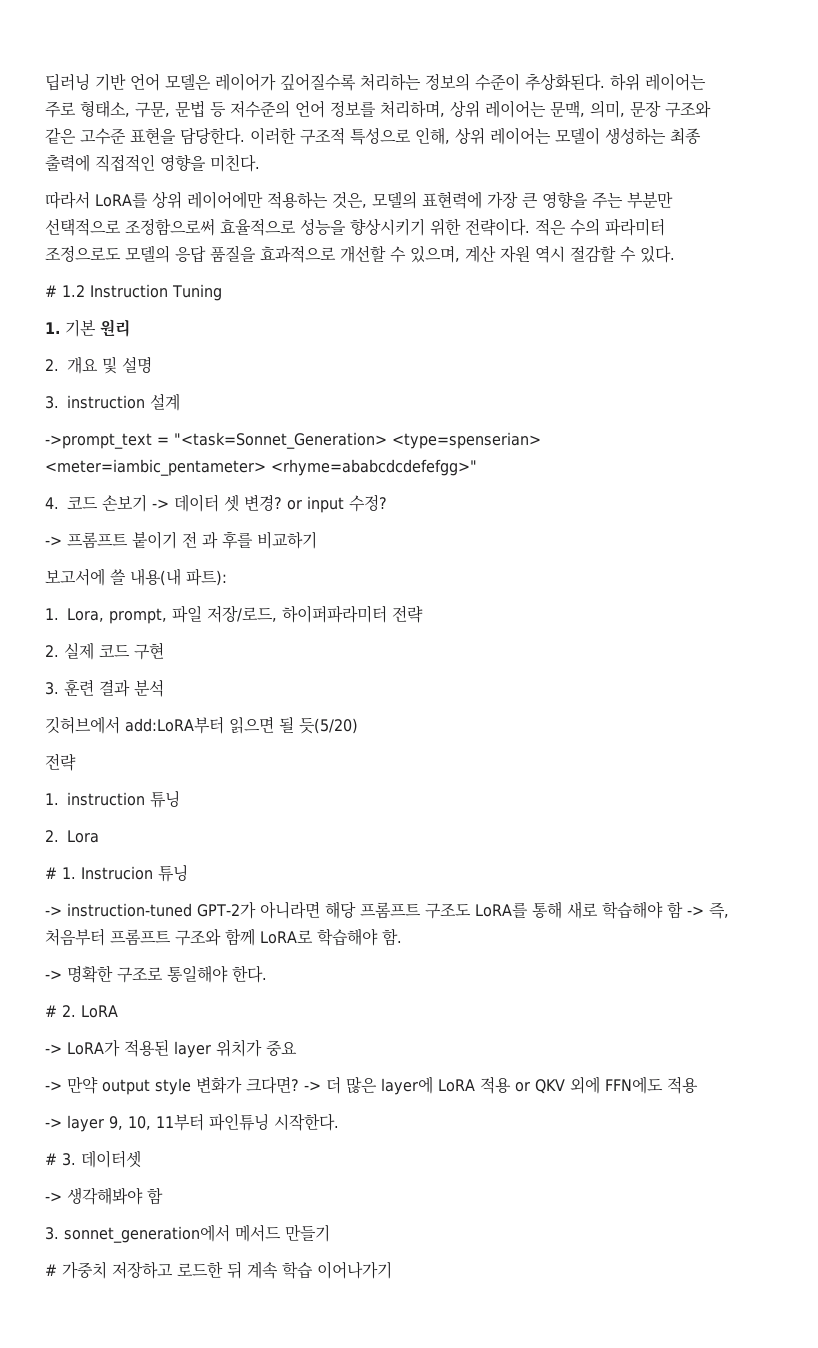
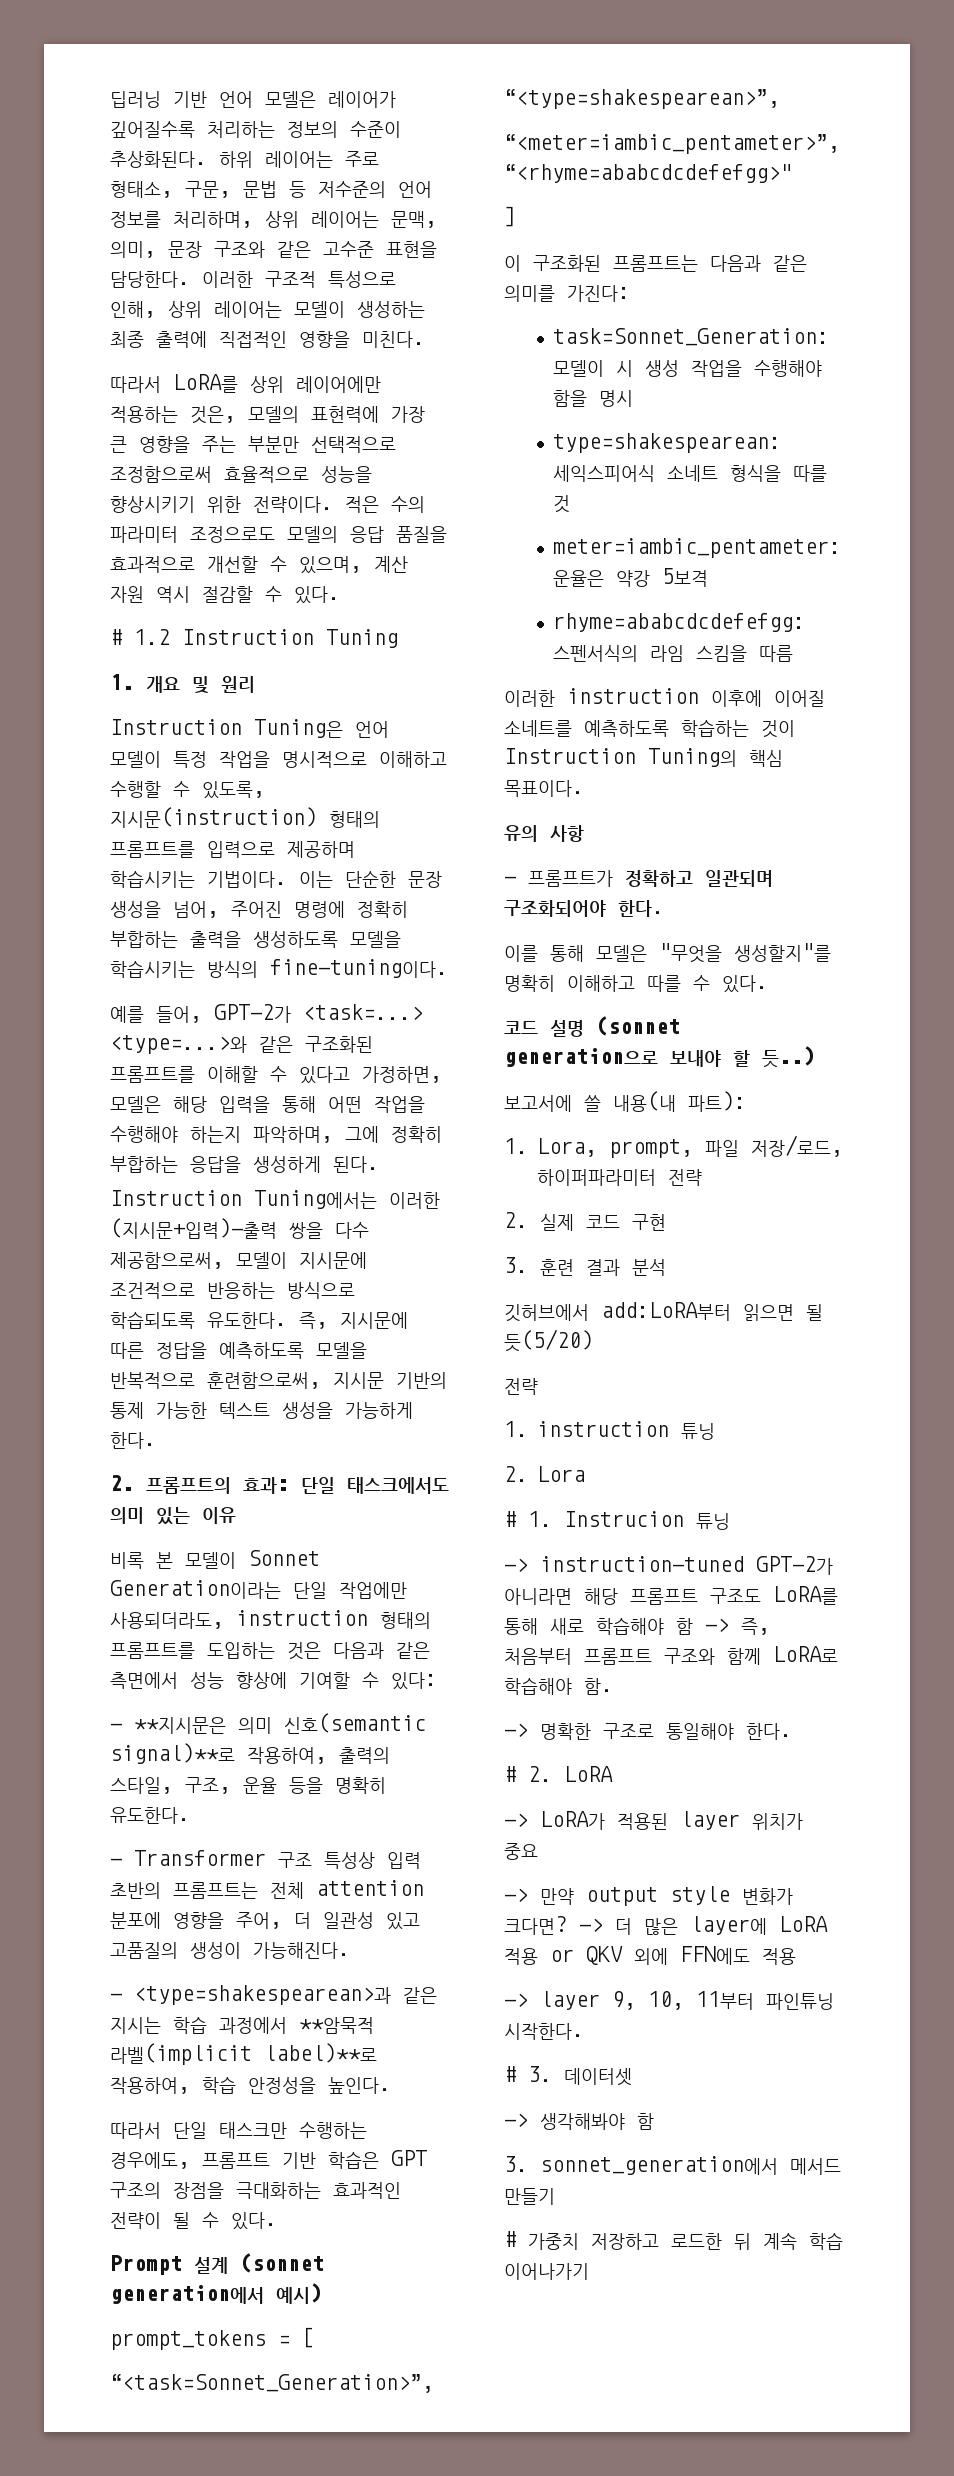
- 1. 기본 원리
+ 1. 개요 및 원리
- 2. 개요 및 설명
- 3. instruction 설계
- ->prompt_text = "<task=Sonnet_Generation> <type=spenserian> <meter=iambic_pentameter> <rhyme=ababcdcdefefgg>"
- 4. 코드 손보기 -> 데이터 셋 변경? or input 수정?
- -> 프롬프트 붙이기 전 과 후를 비교하기
+ Instruction Tuning은 언어 모델이 특정 작업을 명시적으로 이해하고 수행할 수 있도록, 지시문(instruction) 형태의 프롬프트를 입력으로 제공하며 학습시키는 기법이다. 이는 단순한 문장 생성을 넘어, 주어진 명령에 정확히 부합하는 출력을 생성하도록 모델을 학습시키는 방식의 fine-tuning이다.
+ 예를 들어, GPT-2가 <task=...> <type=...>와 같은 구조화된 프롬프트를 이해할 수 있다고 가정하면, 모델은 해당 입력을 통해 어떤 작업을 수행해야 하는지 파악하며, 그에 정확히 부합하는 응답을 생성하게 된다.
+ Instruction Tuning에서는 이러한 (지시문+입력)-출력 쌍을 다수 제공함으로써, 모델이 지시문에 조건적으로 반응하는 방식으로 학습되도록 유도한다. 즉, 지시문에 따른 정답을 예측하도록 모델을 반복적으로 훈련함으로써, 지시문 기반의 통제 가능한 텍스트 생성을 가능하게 한다.
+ 2. 프롬프트의 효과: 단일 태스크에서도 의미 있는 이유
+ 비록 본 모델이 Sonnet Generation이라는 단일 작업에만 사용되더라도, instruction 형태의 프롬프트를 도입하는 것은 다음과 같은 측면에서 성능 향상에 기여할 수 있다:
+ - **지시문은 의미 신호(semantic signal)**로 작용하여, 출력의 스타일, 구조, 운율 등을 명확히 유도한다.
+ - Transformer 구조 특성상 입력 초반의 프롬프트는 전체 attention 분포에 영향을 주어, 더 일관성 있고 고품질의 생성이 가능해진다.
+ - <type=shakespearean>과 같은 지시는 학습 과정에서 **암묵적 라벨(implicit label)**로 작용하여, 학습 안정성을 높인다.
+ 따라서 단일 태스크만 수행하는 경우에도, 프롬프트 기반 학습은 GPT 구조의 장점을 극대화하는 효과적인 전략이 될 수 있다.
+ Prompt 설계 (sonnet generation에서 예시)
+ prompt_tokens = [
+ “<task=Sonnet_Generation>”, “<type=shakespearean>”,
+ “<meter=iambic_pentameter>”, “<rhyme=ababcdcdefefgg>"
+ ]
+ 이 구조화된 프롬프트는 다음과 같은 의미를 가진다:
+ task=Sonnet_Generation: 모델이 시 생성 작업을 수행해야 함을 명시
+ type=shakespearean: 세익스피어식 소네트 형식을 따를 것
+ meter=iambic_pentameter: 운율은 약강 5보격
+ rhyme=ababcdcdefefgg: 스펜서식의 라임 스킴을 따름
+ 이러한 instruction 이후에 이어질 소네트를 예측하도록 학습하는 것이 Instruction Tuning의 핵심 목표이다.
+ 유의 사항
+ - 프롬프트가 정확하고 일관되며 구조화되어야 한다.
+ 이를 통해 모델은 "무엇을 생성할지"를 명확히 이해하고 따를 수 있다.
+ 코드 설명 (sonnet generation으로 보내야 할 듯..)

